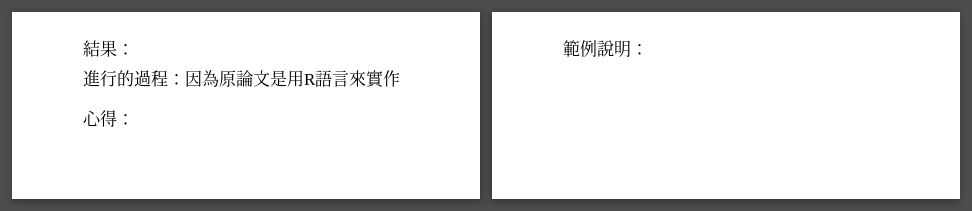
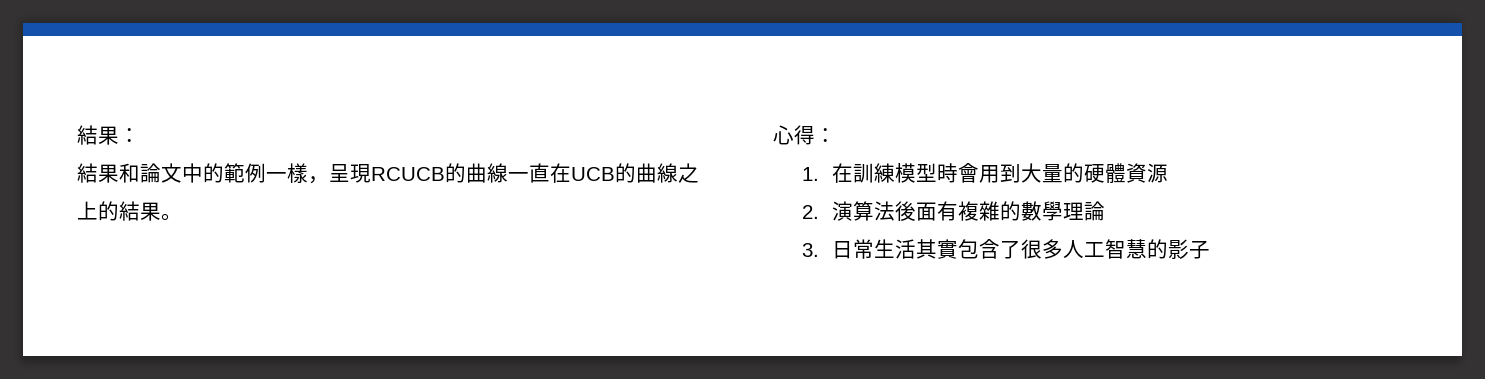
- 進行的過程：因為原論文是用R語言來實作
+ 結果和論文中的範例一樣，呈現RCUCB的曲線一直在UCB的曲線之上的結果。
  心得：
- 範例說明：
+ 1.在訓練模型時會用到大量的硬體資源
+ 2.演算法後面有複雜的數學理論
+ 3.日常生活其實包含了很多人工智慧的影子

